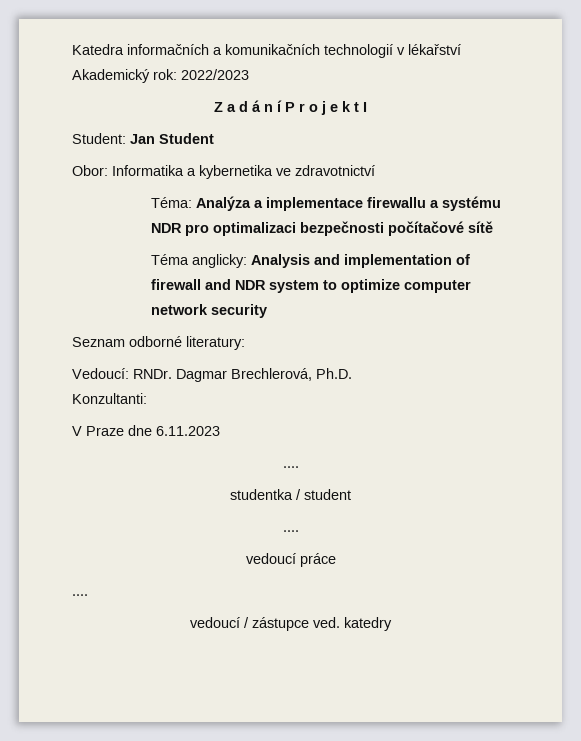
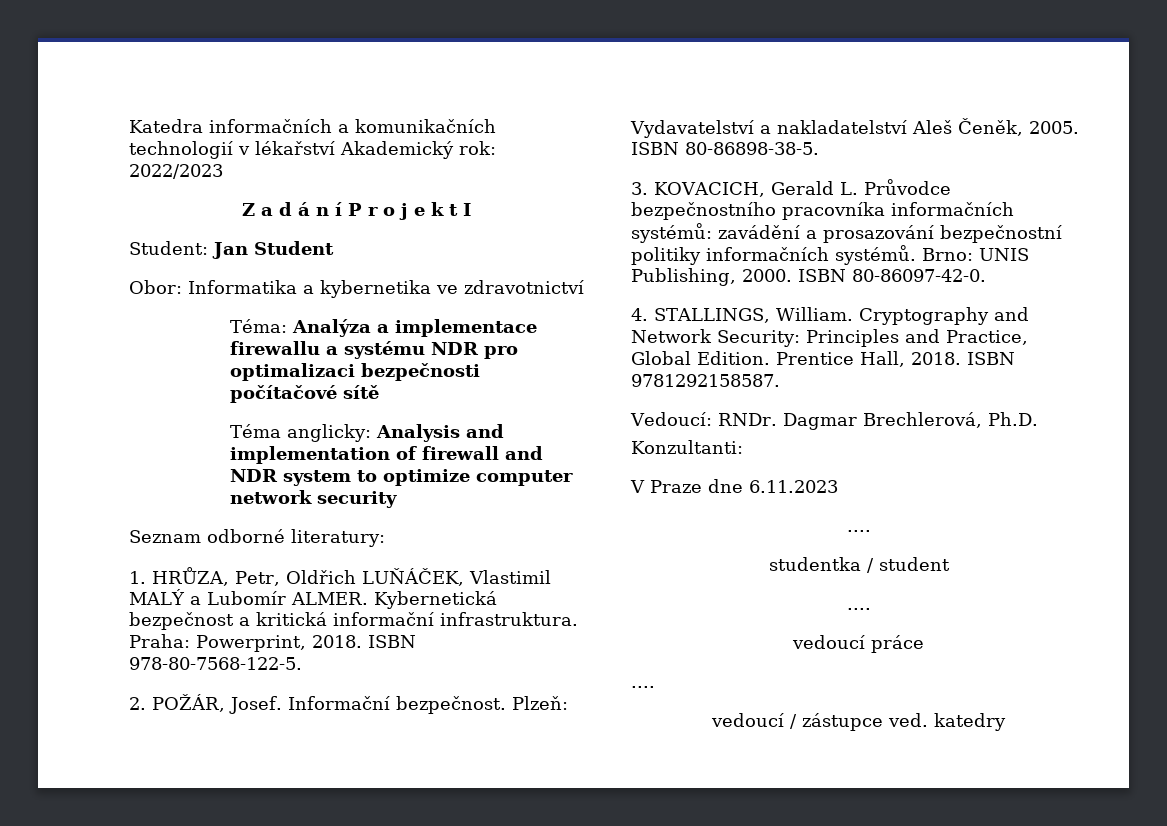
+ 1. HRŮZA, Petr, Oldřich LUŇÁČEK, Vlastimil MALÝ a Lubomír ALMER. Kybernetická bezpečnost a kritická informační infrastruktura. Praha: Powerprint, 2018. ISBN 978-80-7568-122-5.
+ 2. POŽÁR, Josef. Informační bezpečnost. Plzeň: Vydavatelství a nakladatelství Aleš Čeněk, 2005. ISBN 80-86898-38-5.
+ 3. KOVACICH, Gerald L. Průvodce bezpečnostního pracovníka informačních systémů: zavádění a prosazování bezpečnostní politiky informačních systémů. Brno: UNIS Publishing, 2000. ISBN 80-86097-42-0.
+ 4. STALLINGS, William. Cryptography and Network Security: Principles and Practice, Global Edition. Prentice Hall, 2018. ISBN 9781292158587.

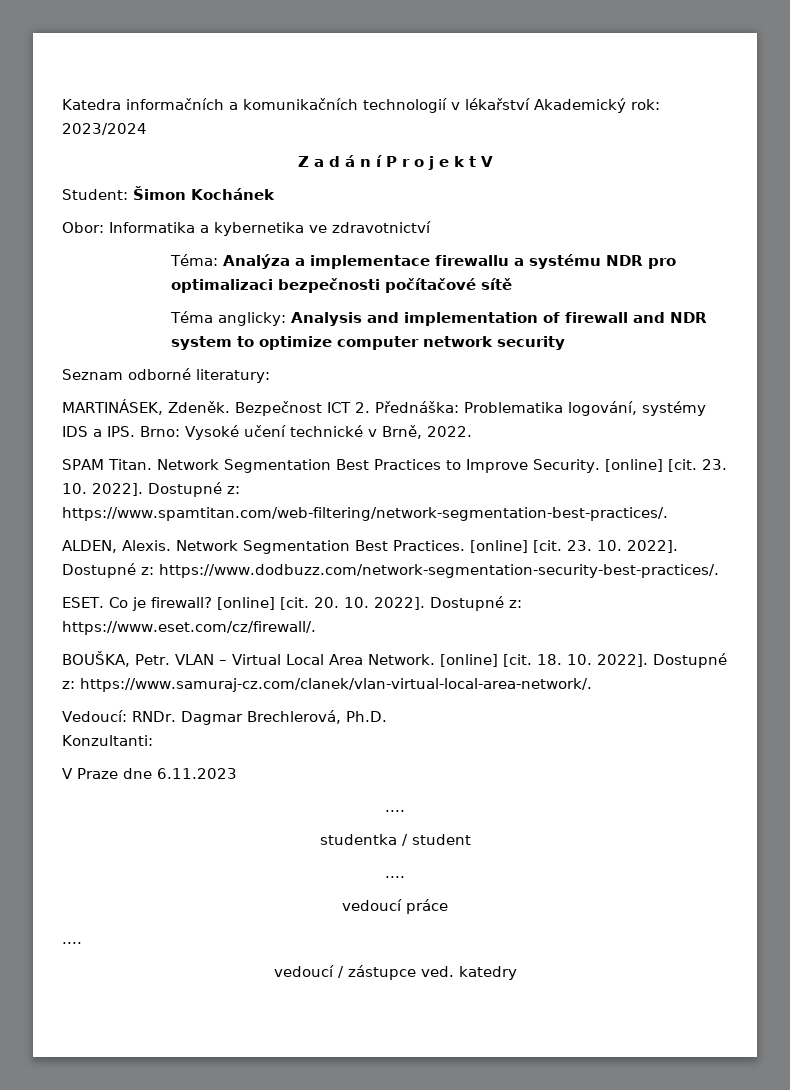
- Katedra informačních a komunikačních technologií v lékařství Akademický rok: 2022/2023
+ Katedra informačních a komunikačních technologií v lékařství Akademický rok: 2023/2024
- Z a d á n í P r o j e k t I
+ Z a d á n í P r o j e k t V
- Student: Jan Student
+ Student: Šimon Kochánek
- 1. HRŮZA, Petr, Oldřich LUŇÁČEK, Vlastimil MALÝ a Lubomír ALMER. Kybernetická bezpečnost a kritická informační infrastruktura. Praha: Powerprint, 2018. ISBN 978-80-7568-122-5.
- 2. POŽÁR, Josef. Informační bezpečnost. Plzeň: Vydavatelství a nakladatelství Aleš Čeněk, 2005. ISBN 80-86898-38-5.
- 3. KOVACICH, Gerald L. Průvodce bezpečnostního pracovníka informačních systémů: zavádění a prosazování bezpečnostní politiky informačních systémů. Brno: UNIS Publishing, 2000. ISBN 80-86097-42-0.
- 4. STALLINGS, William. Cryptography and Network Security: Principles and Practice, Global Edition. Prentice Hall, 2018. ISBN 9781292158587.
+ MARTINÁSEK, Zdeněk. Bezpečnost ICT 2. Přednáška: Problematika logování, systémy IDS a IPS. Brno: Vysoké učení technické v Brně, 2022.
+ SPAM Titan. Network Segmentation Best Practices to Improve Security. [online] [cit. 23. 10. 2022]. Dostupné z: https://www.spamtitan.com/web-filtering/network-segmentation-best-practices/.
+ ALDEN, Alexis. Network Segmentation Best Practices. [online] [cit. 23. 10. 2022]. Dostupné z: https://www.dodbuzz.com/network-segmentation-security-best-practices/.
+ ESET. Co je firewall? [online] [cit. 20. 10. 2022]. Dostupné z: https://www.eset.com/cz/firewall/.
+ BOUŠKA, Petr. VLAN – Virtual Local Area Network. [online] [cit. 18. 10. 2022]. Dostupné z: https://www.samuraj-cz.com/clanek/vlan-virtual-local-area-network/.

